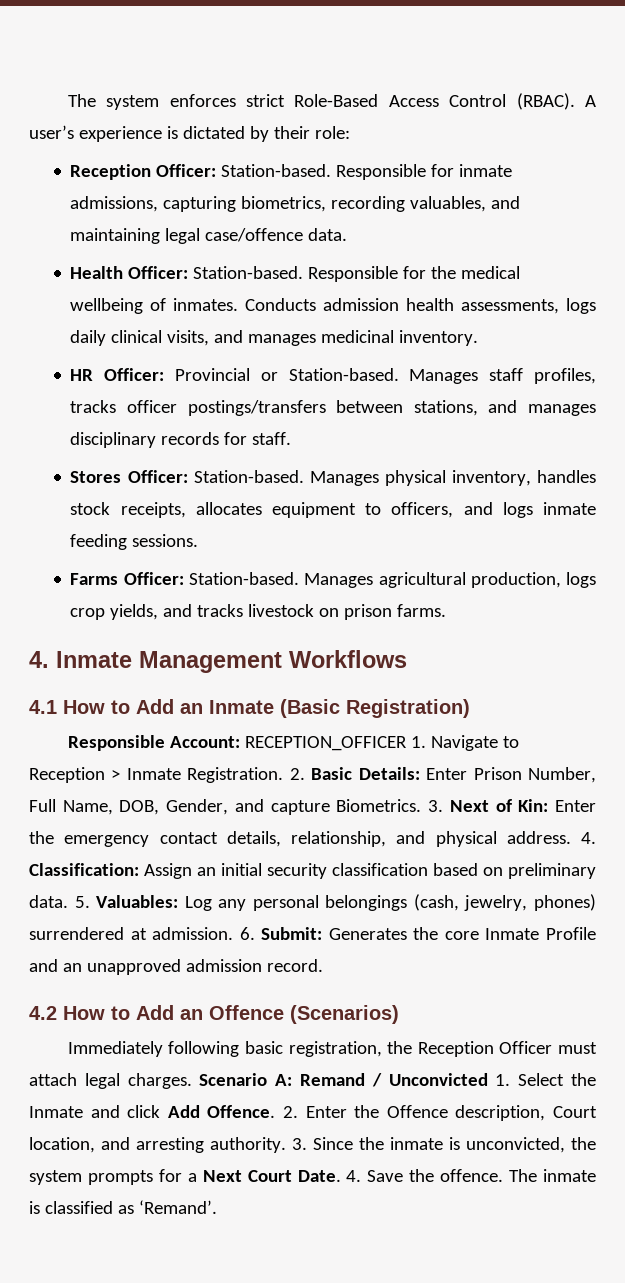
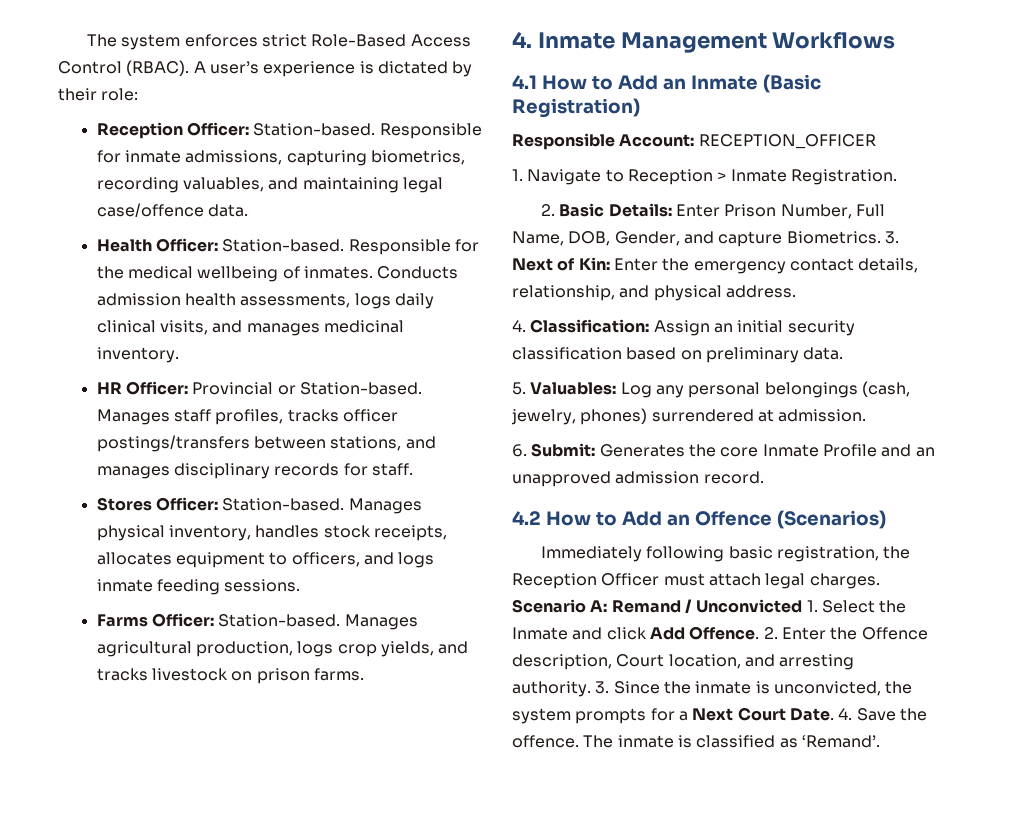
- Responsible Account: RECEPTION_OFFICER 1. Navigate to Reception > Inmate Registration. 2. Basic Details: Enter Prison Number, Full Name, DOB, Gender, and capture Biometrics.
+ Responsible Account: RECEPTION_OFFICER
+ 1. Navigate to Reception > Inmate Registration.
+ 2. Basic Details: Enter Prison Number, Full Name, DOB, Gender, and capture Biometrics.
- 3. Next of Kin: Enter the emergency contact details, relationship, and physical address. 4. Classification: Assign an initial security classification based on preliminary data. 5. Valuables: Log any personal belongings (cash, jewelry, phones) surrendered at admission. 6. Submit: Generates the core Inmate Profile and an unapproved admission record.
+ 3. Next of Kin: Enter the emergency contact details, relationship, and physical address.
+ 4. Classification: Assign an initial security classification based on preliminary data.
+ 5. Valuables: Log any personal belongings (cash, jewelry, phones) surrendered at admission.
+ 6. Submit: Generates the core Inmate Profile and an unapproved admission record.

